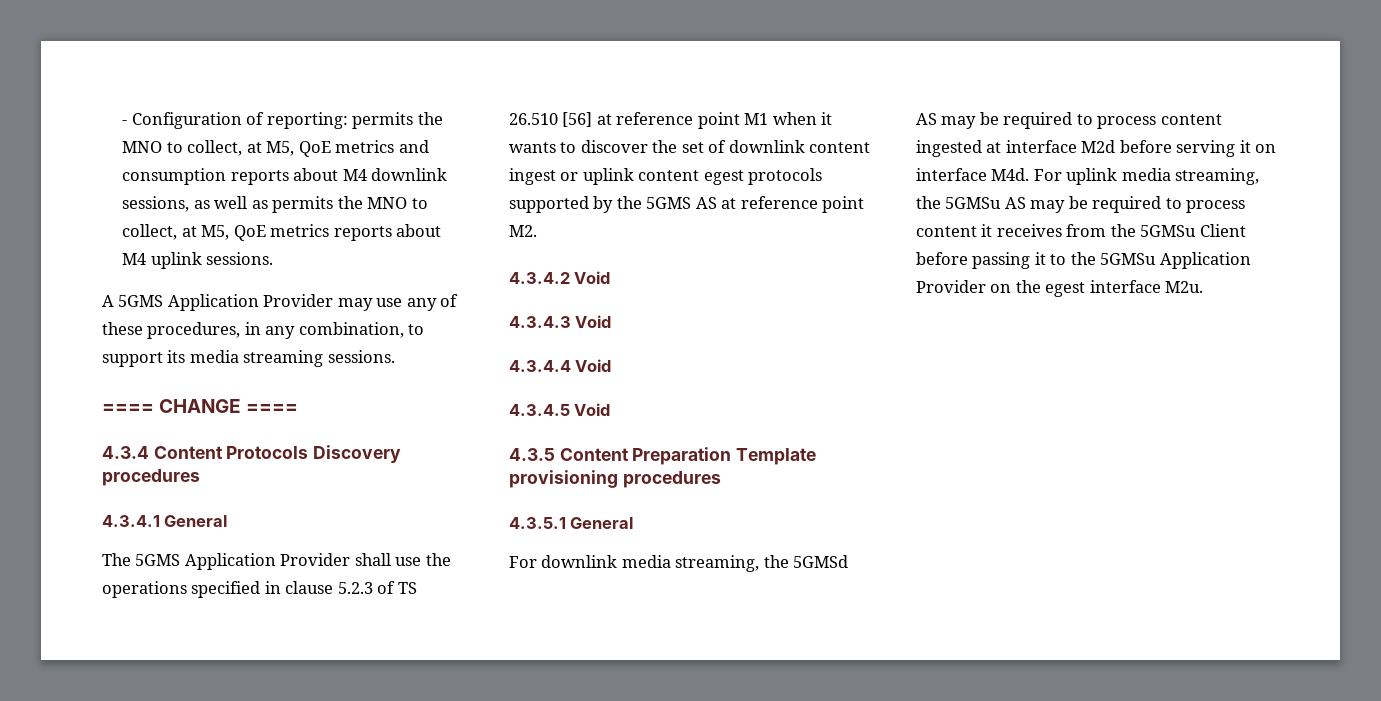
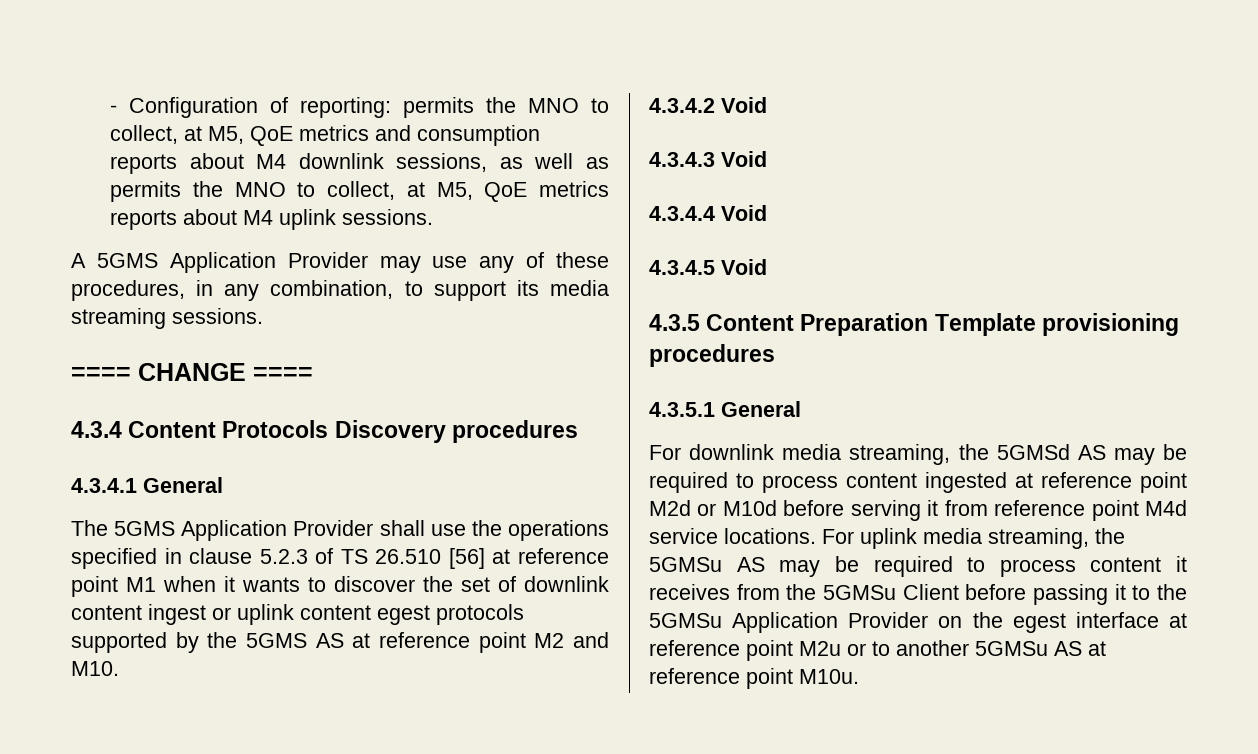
- The 5GMS Application Provider shall use the operations specified in clause 5.2.3 of TS 26.510 [56] at reference point M1 when it wants to discover the set of downlink content ingest or uplink content egest protocols supported by the 5GMS AS at reference point M2.
+ The 5GMS Application Provider shall use the operations specified in clause 5.2.3 of TS 26.510 [56] at reference point M1 when it wants to discover the set of downlink content ingest or uplink content egest protocols supported by the 5GMS AS at reference point M2 and M10.
- For downlink media streaming, the 5GMSd AS may be required to process content ingested at interface M2d before serving it on interface M4d. For uplink media streaming, the 5GMSu AS may be required to process content it receives from the 5GMSu Client before passing it to the 5GMSu Application Provider on the egest interface M2u.
+ For downlink media streaming, the 5GMSd AS may be required to process content ingested at reference point M2d or M10d before serving it from reference point M4d service locations. For uplink media streaming, the 5GMSu AS may be required to process content it receives from the 5GMSu Client before passing it to the 5GMSu Application Provider on the egest interface at reference point M2u or to another 5GMSu AS at reference point M10u.

